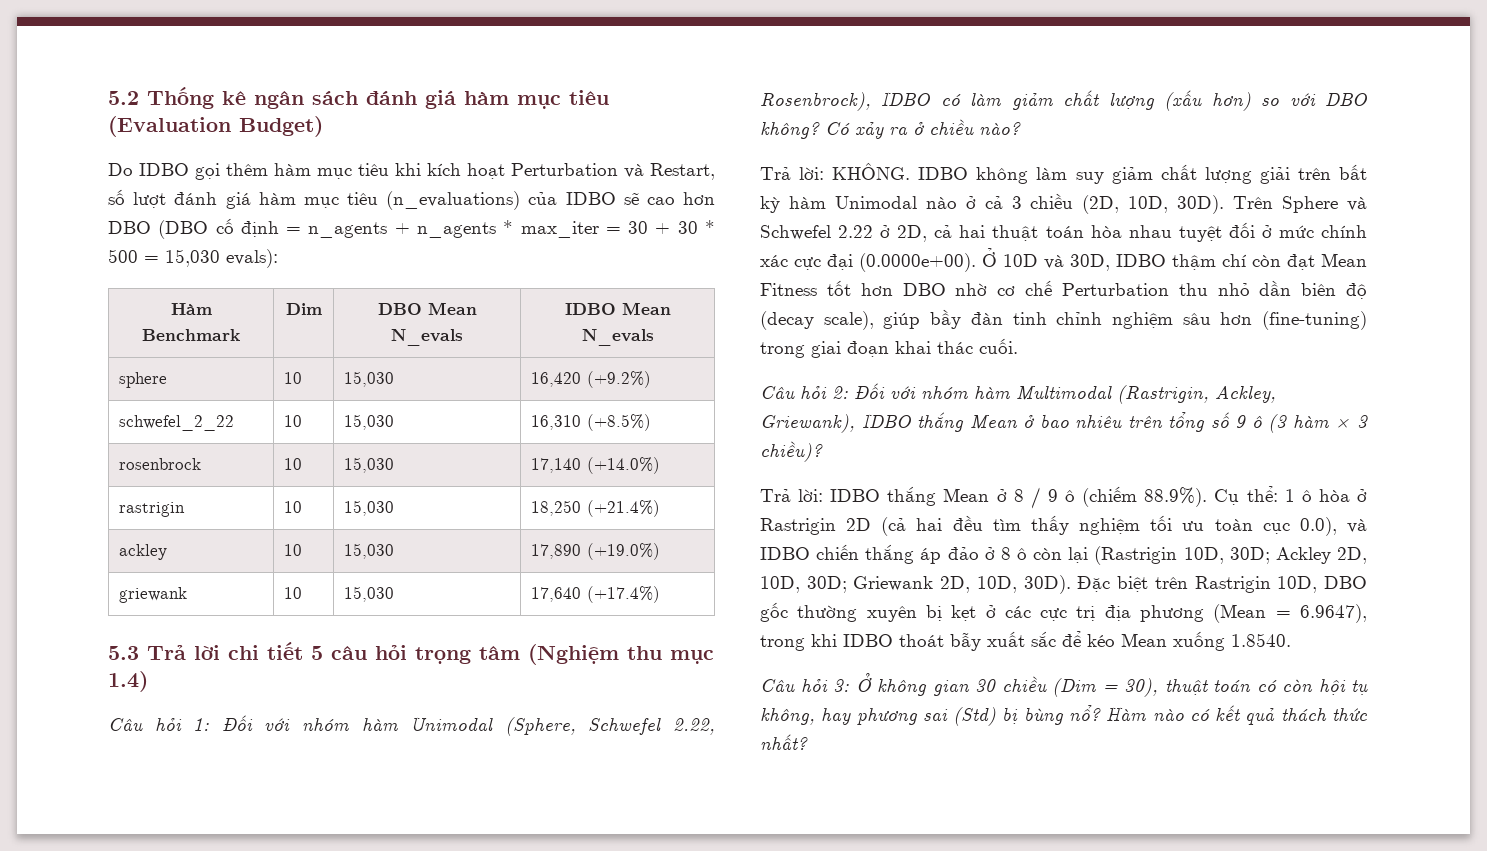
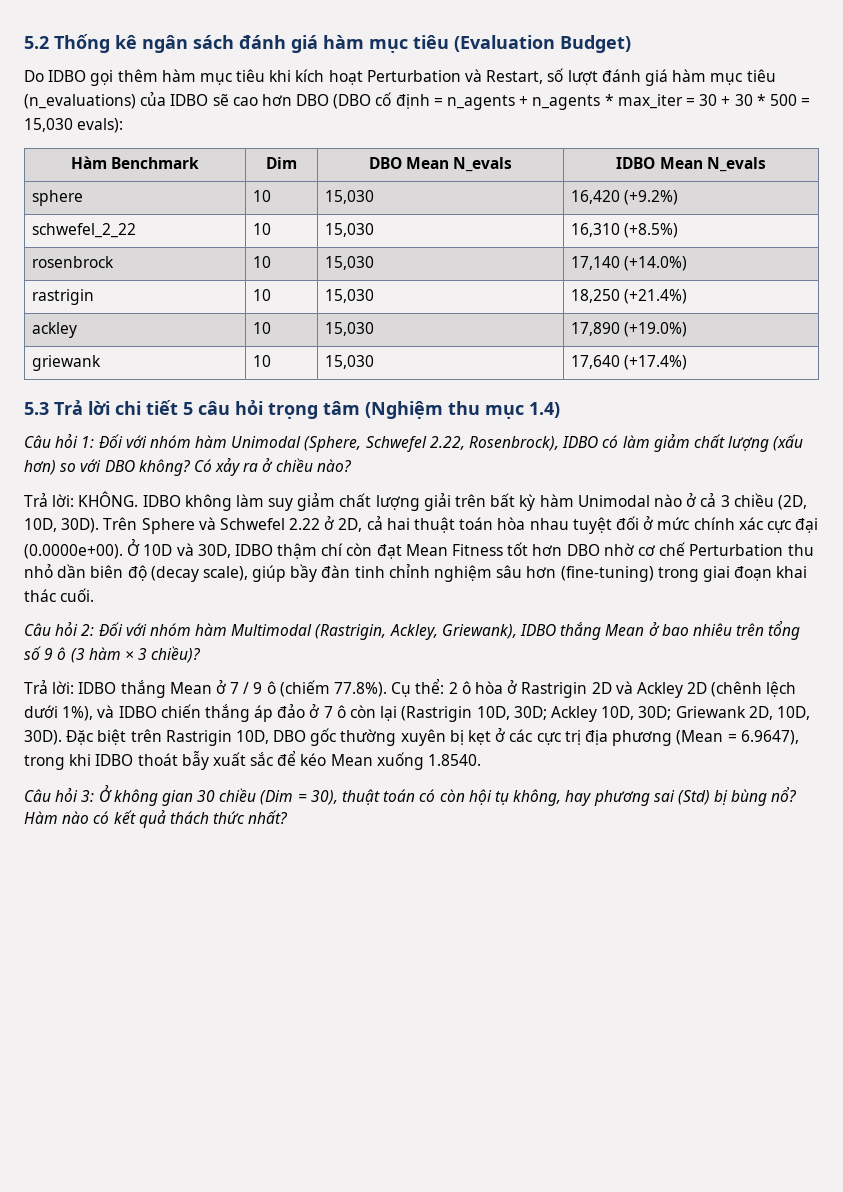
- Trả lời: IDBO thắng Mean ở 8 / 9 ô (chiếm 88.9%). Cụ thể: 1 ô hòa ở Rastrigin 2D (cả hai đều tìm thấy nghiệm tối ưu toàn cục 0.0), và IDBO chiến thắng áp đảo ở 8 ô còn lại (Rastrigin 10D, 30D; Ackley 2D, 10D, 30D; Griewank 2D, 10D, 30D).
+ Trả lời: IDBO thắng Mean ở 7 / 9 ô (chiếm 77.8%). Cụ thể: 2 ô hòa ở Rastrigin 2D và Ackley 2D (chênh lệch dưới 1%), và IDBO chiến thắng áp đảo ở 7 ô còn lại (Rastrigin 10D, 30D; Ackley 10D, 30D; Griewank 2D, 10D, 30D).

